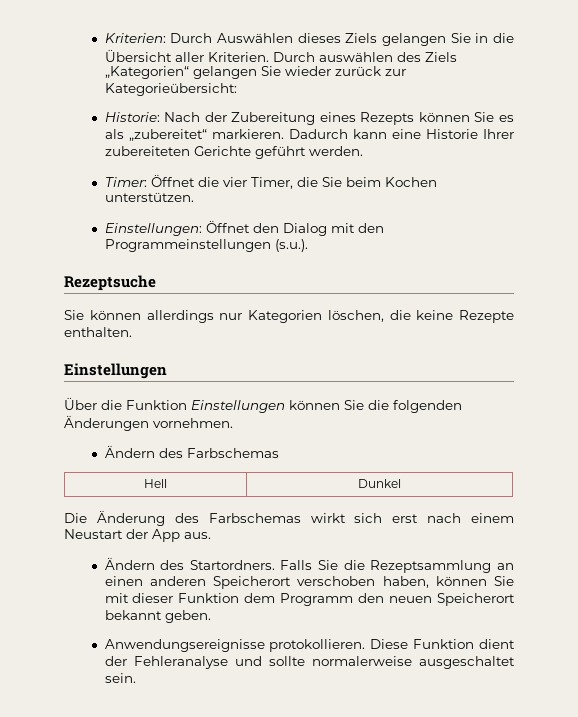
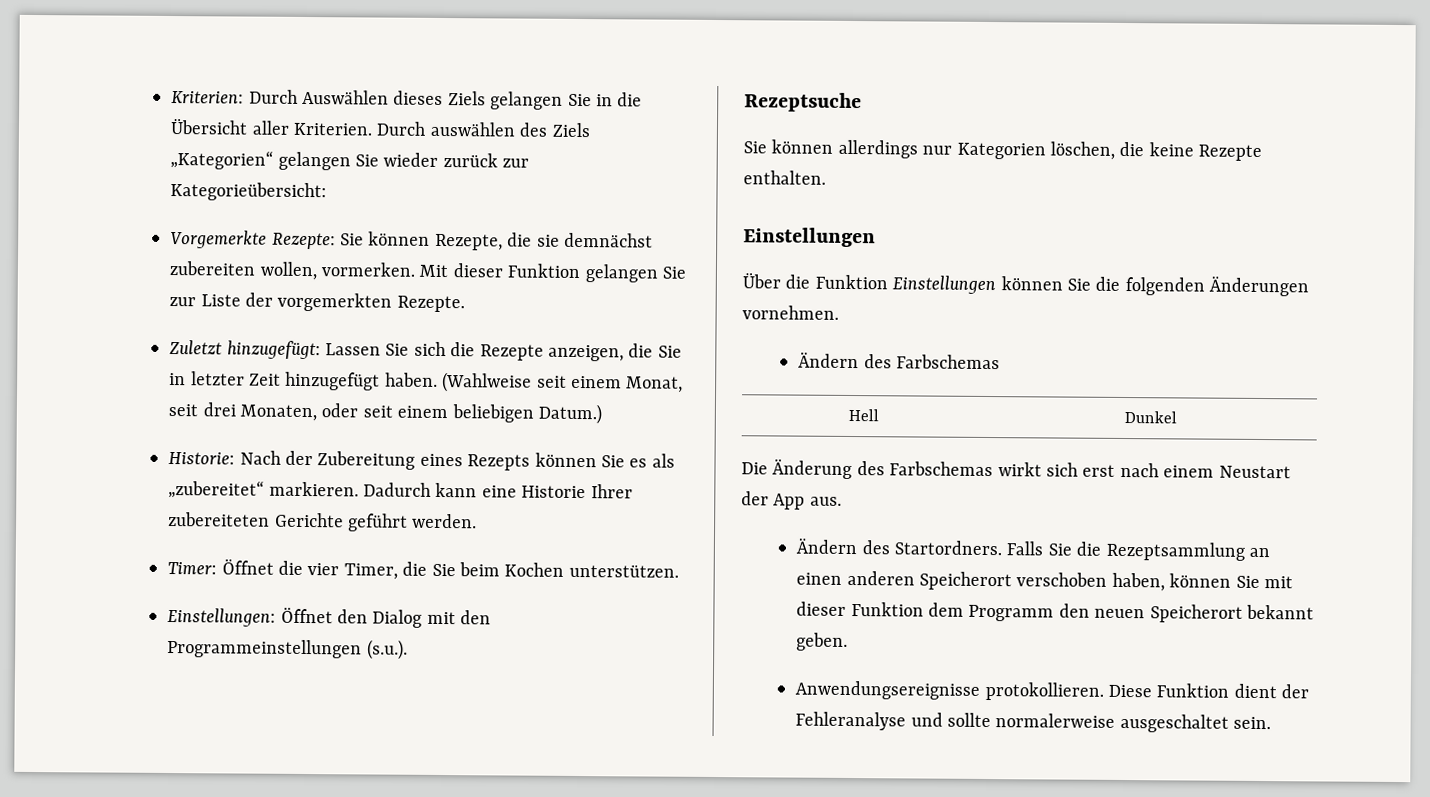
+ Vorgemerkte Rezepte: Sie können Rezepte, die sie demnächst zubereiten wollen, vormerken. Mit dieser Funktion gelangen Sie zur Liste der vorgemerkten Rezepte.
+ Zuletzt hinzugefügt: Lassen Sie sich die Rezepte anzeigen, die Sie in letzter Zeit hinzugefügt haben. (Wahlweise seit einem Monat, seit drei Monaten, oder seit einem beliebigen Datum.)

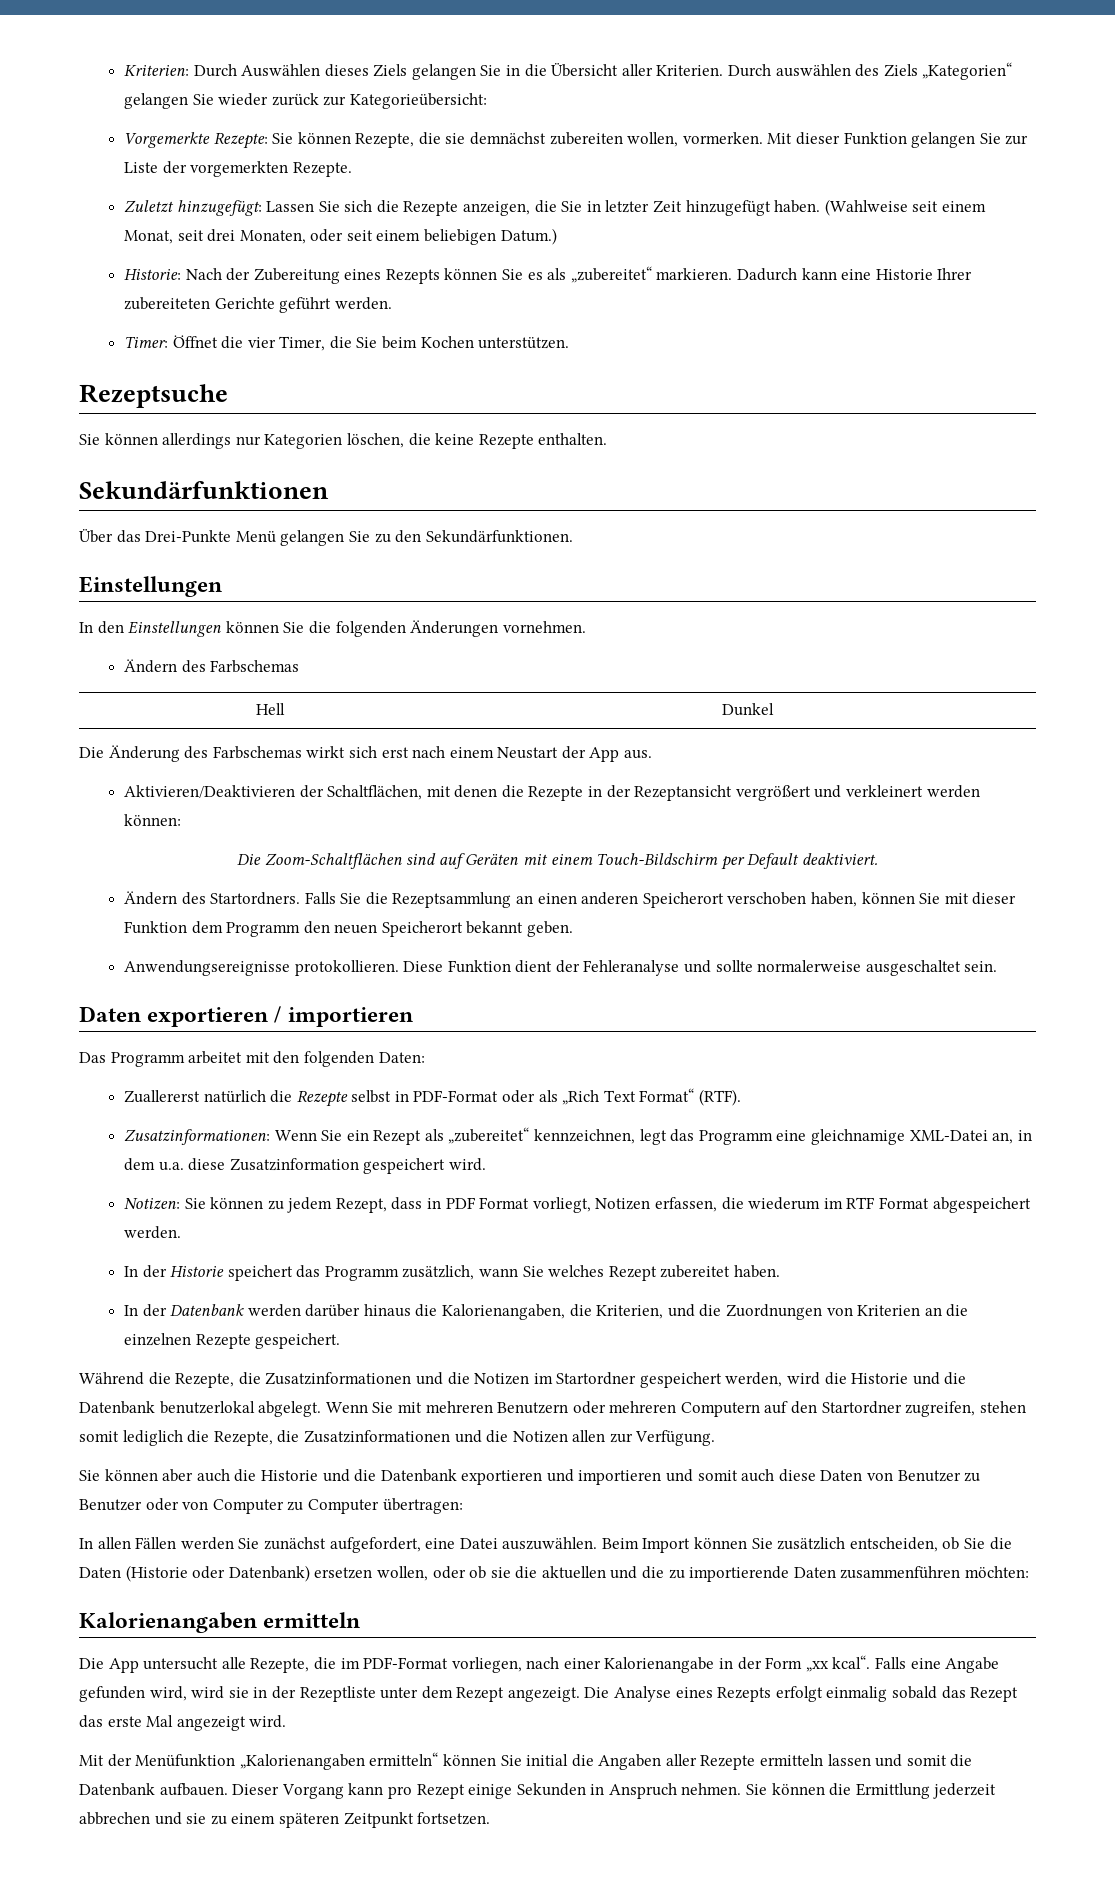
- Einstellungen: Öffnet den Dialog mit den Programmeinstellungen (s.u.).
  Sie können allerdings nur Kategorien löschen, die keine Rezepte enthalten.
+ Sekundärfunktionen
+ Über das Drei-Punkte Menü gelangen Sie zu den Sekundärfunktionen.
  Einstellungen
- Über die Funktion Einstellungen können Sie die folgenden Änderungen vornehmen.
+ In den Einstellungen können Sie die folgenden Änderungen vornehmen.
+ Aktivieren/Deaktivieren der Schaltflächen, mit denen die Rezepte in der Rezeptansicht vergrößert und verkleinert werden können:
+ Die Zoom-Schaltflächen sind auf Geräten mit einem Touch-Bildschirm per Default deaktiviert.
+ Daten exportieren / importieren
+ Das Programm arbeitet mit den folgenden Daten:
+ Zuallererst natürlich die Rezepte selbst in PDF-Format oder als „Rich Text Format“ (RTF).
+ Zusatzinformationen: Wenn Sie ein Rezept als „zubereitet“ kennzeichnen, legt das Programm eine gleichnamige XML-Datei an, in dem u.a. diese Zusatzinformation gespeichert wird.
+ Notizen: Sie können zu jedem Rezept, dass in PDF Format vorliegt, Notizen erfassen, die wiederum im RTF Format abgespeichert werden.
+ In der Historie speichert das Programm zusätzlich, wann Sie welches Rezept zubereitet haben.
+ In der Datenbank werden darüber hinaus die Kalorienangaben, die Kriterien, und die Zuordnungen von Kriterien an die einzelnen Rezepte gespeichert.
+ Während die Rezepte, die Zusatzinformationen und die Notizen im Startordner gespeichert werden, wird die Historie und die Datenbank benutzerlokal abgelegt. Wenn Sie mit mehreren Benutzern oder mehreren Computern auf den Startordner zugreifen, stehen somit lediglich die Rezepte, die Zusatzinformationen und die Notizen allen zur Verfügung.
+ Sie können aber auch die Historie und die Datenbank exportieren und importieren und somit auch diese Daten von Benutzer zu Benutzer oder von Computer zu Computer übertragen:
+ In allen Fällen werden Sie zunächst aufgefordert, eine Datei auszuwählen. Beim Import können Sie zusätzlich entscheiden, ob Sie die Daten (Historie oder Datenbank) ersetzen wollen, oder ob sie die aktuellen und die zu importierende Daten zusammenführen möchten:
+ Kalorienangaben ermitteln
+ Die App untersucht alle Rezepte, die im PDF-Format vorliegen, nach einer Kalorienangabe in der Form „xx kcal“. Falls eine Angabe gefunden wird, wird sie in der Rezeptliste unter dem Rezept angezeigt. Die Analyse eines Rezepts erfolgt einmalig sobald das Rezept das erste Mal angezeigt wird.
+ Mit der Menüfunktion „Kalorienangaben ermitteln“ können Sie initial die Angaben aller Rezepte ermitteln lassen und somit die Datenbank aufbauen. Dieser Vorgang kann pro Rezept einige Sekunden in Anspruch nehmen. Sie können die Ermittlung jederzeit abbrechen und sie zu einem späteren Zeitpunkt fortsetzen.

